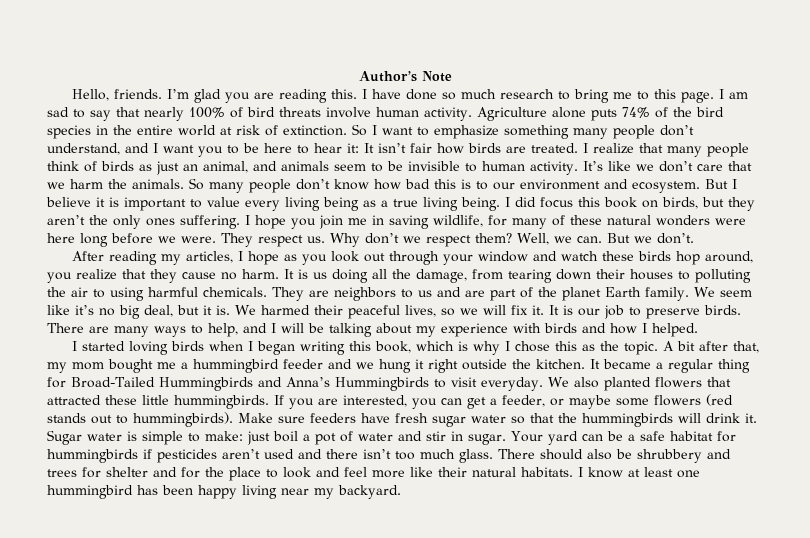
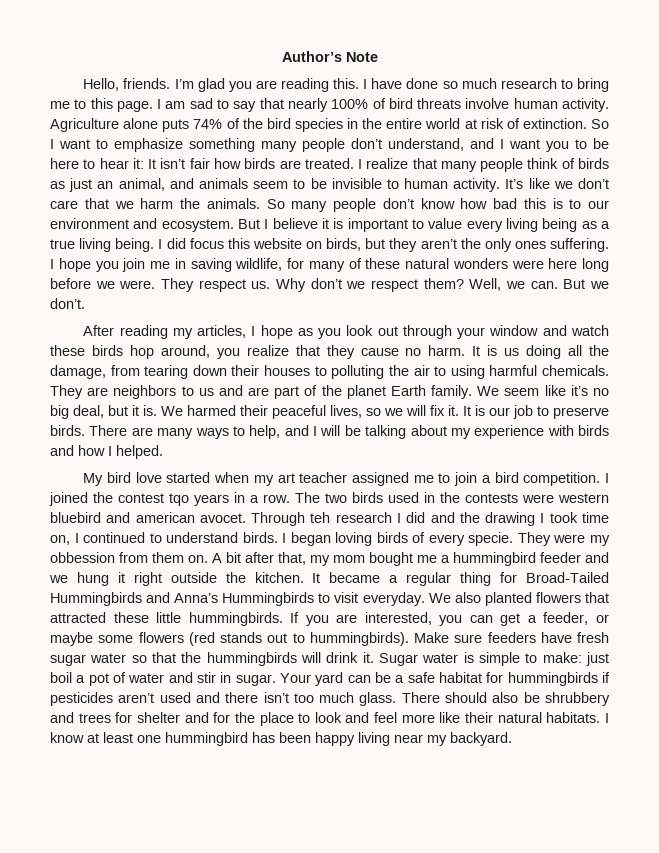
- I did focus this book on birds, but they aren’t the only ones suffering.
+ I did focus this website on birds, but they aren’t the only ones suffering.
- I started loving birds when I began writing this book, which is why I chose this as the topic.
+ My bird love started when my art teacher assigned me to join a bird competition. I joined the contest tqo years in a row. The two birds used in the contests were western bluebird and american avocet. Through teh research I did and the drawing I took time on, I continued to understand birds. I began loving birds of every specie. They were my obbession from them on.

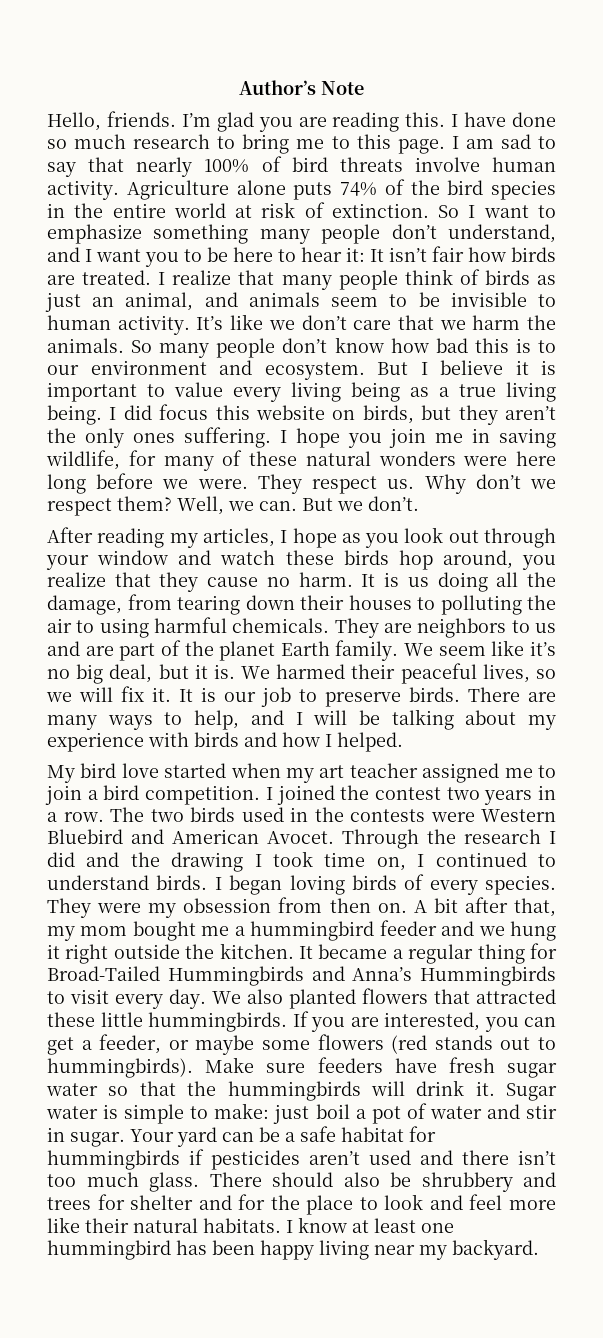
- I joined the contest tqo years in a row.
+ I joined the contest two years in a row.
- The two birds used in the contests were western bluebird and american avocet. Through teh research I did and the drawing I took time on, I continued to understand birds.
+ The two birds used in the contests were Western Bluebird and American Avocet. Through the research I did and the drawing I took time on, I continued to understand birds.
- I began loving birds of every specie.
+ I began loving birds of every species.
- They were my obbession from them on.
+ They were my obsession from then on.
- It became a regular thing for Broad-Tailed Hummingbirds and Anna’s Hummingbirds to visit everyday.
+ It became a regular thing for Broad-Tailed Hummingbirds and Anna’s Hummingbirds to visit every day.

